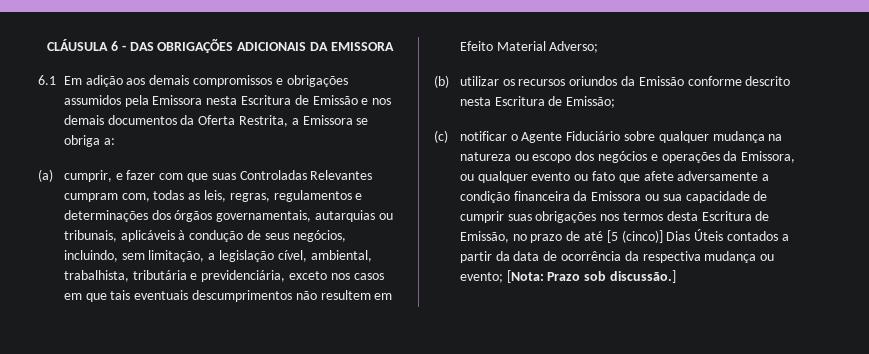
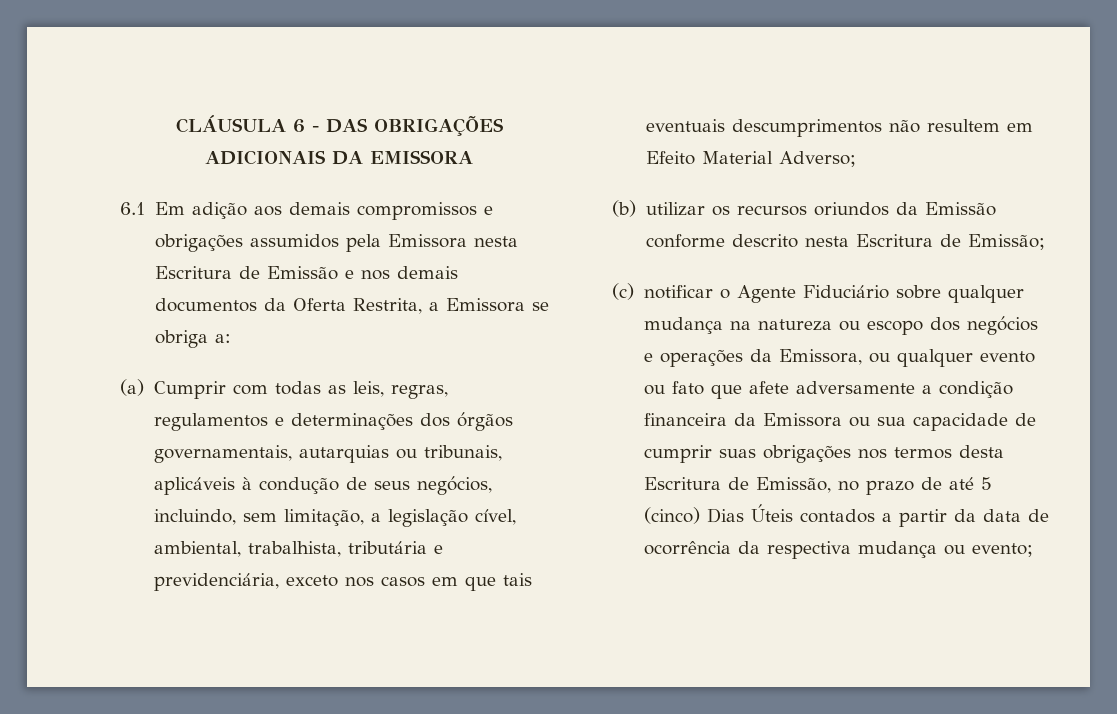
- (a) cumprir, e fazer com que suas Controladas Relevantes cumpram com, todas as leis, regras, regulamentos e determinações dos órgãos governamentais, autarquias ou tribunais, aplicáveis à condução de seus negócios, incluindo, sem limitação, a legislação cível, ambiental, trabalhista, tributária e previdenciária, exceto nos casos em que tais eventuais descumprimentos não resultem em Efeito Material Adverso;
+ (a) Cumprir com todas as leis, regras, regulamentos e determinações dos órgãos governamentais, autarquias ou tribunais, aplicáveis à condução de seus negócios, incluindo, sem limitação, a legislação cível, ambiental, trabalhista, tributária e previdenciária, exceto nos casos em que tais eventuais descumprimentos não resultem em Efeito Material Adverso;
- (c) notificar o Agente Fiduciário sobre qualquer mudança na natureza ou escopo dos negócios e operações da Emissora, ou qualquer evento ou fato que afete adversamente a condição financeira da Emissora ou sua capacidade de cumprir suas obrigações nos termos desta Escritura de Emissão, no prazo de até [5 (cinco)] Dias Úteis contados a partir da data de ocorrência da respectiva mudança ou evento; [Nota: Prazo sob discussão.]
+ (c) notificar o Agente Fiduciário sobre qualquer mudança na natureza ou escopo dos negócios e operações da Emissora, ou qualquer evento ou fato que afete adversamente a condição financeira da Emissora ou sua capacidade de cumprir suas obrigações nos termos desta Escritura de Emissão, no prazo de até 5 (cinco) Dias Úteis contados a partir da data de ocorrência da respectiva mudança ou evento;

